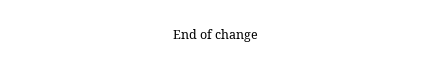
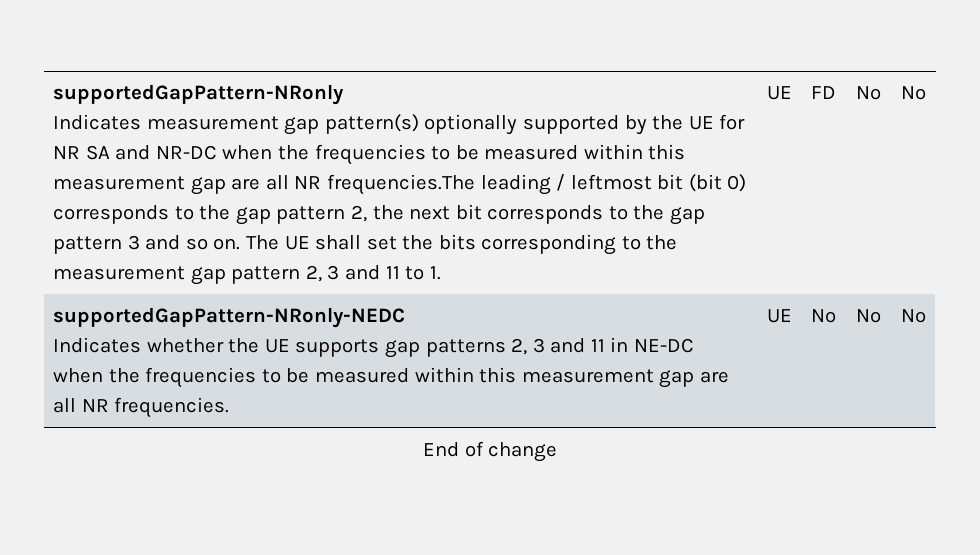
+ supportedGapPattern-NRonly
+ Indicates measurement gap pattern(s) optionally supported by the UE for NR SA and NR-DC when the frequencies to be measured within this measurement gap are all NR frequencies.The leading / leftmost bit (bit 0) corresponds to the gap pattern 2, the next bit corresponds to the gap pattern 3 and so on. The UE shall set the bits corresponding to the measurement gap pattern 2, 3 and 11 to 1. | UE | FD | No | No
+ supportedGapPattern-NRonly-NEDC
+ Indicates whether the UE supports gap patterns 2, 3 and 11 in NE-DC when the frequencies to be measured within this measurement gap are all NR frequencies. | UE | No | No | No

